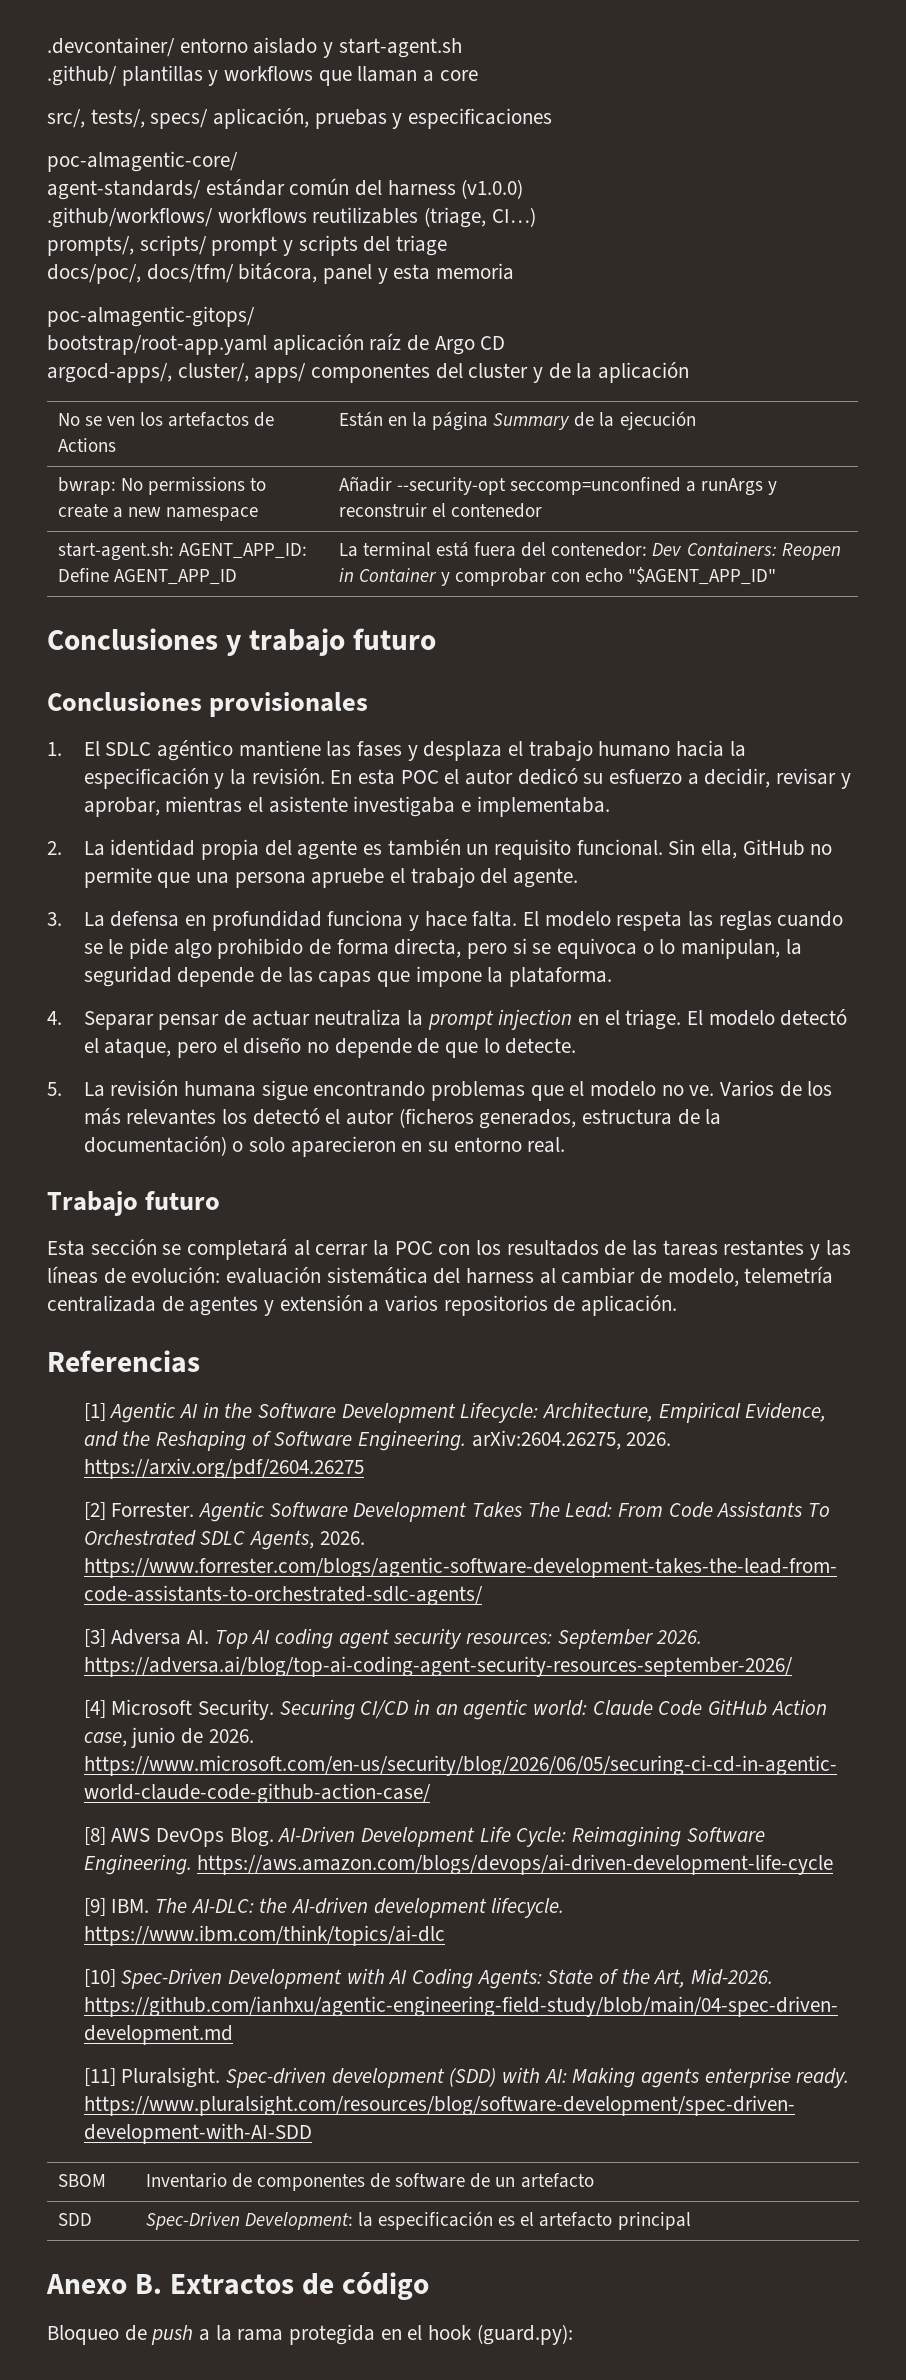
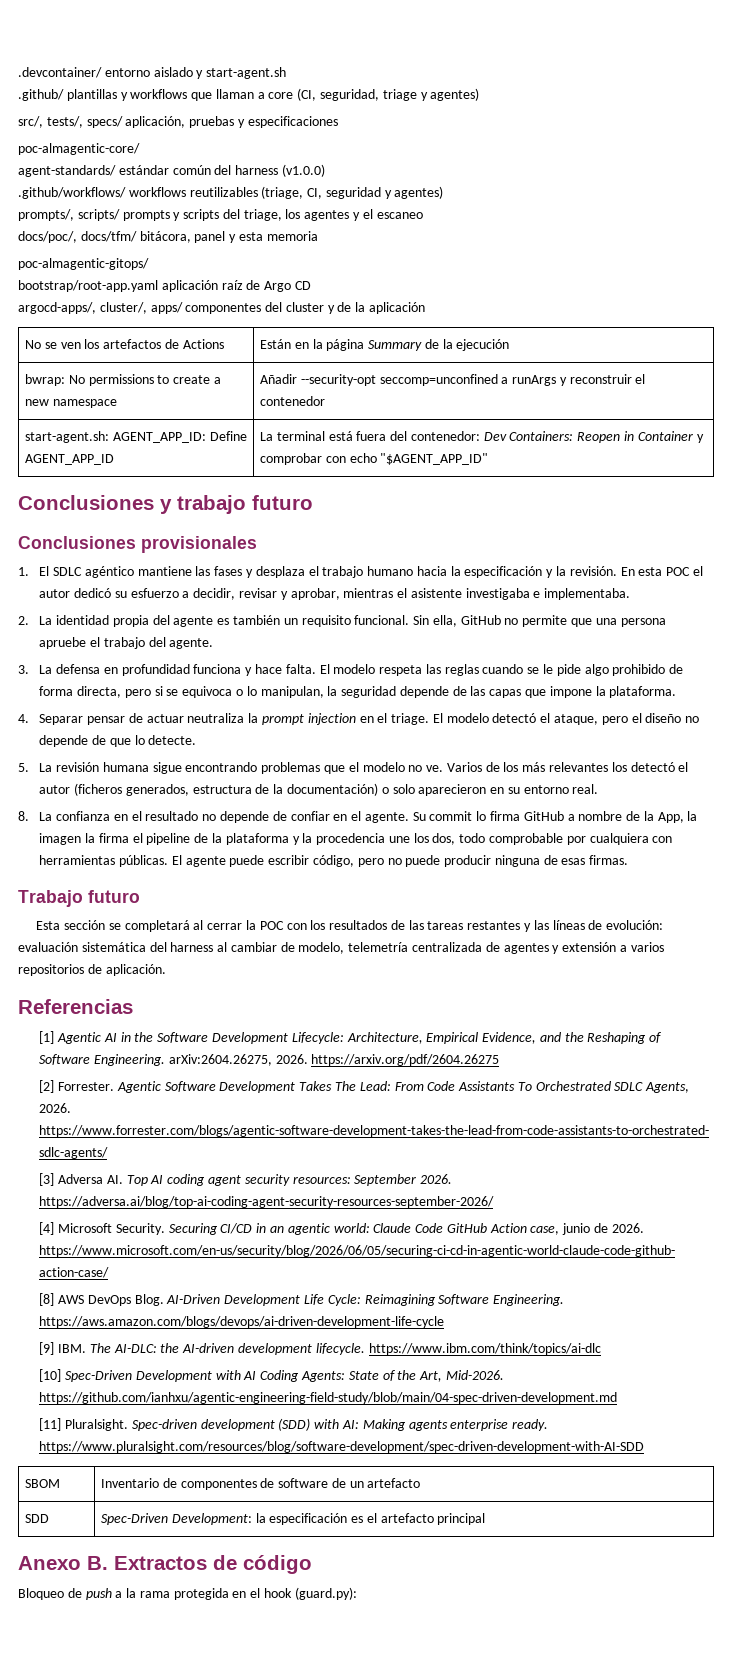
- .github/ plantillas y workflows que llaman a core
+ .github/ plantillas y workflows que llaman a core (CI, seguridad, triage y agentes)
- .github/workflows/ workflows reutilizables (triage, CI…)
+ .github/workflows/ workflows reutilizables (triage, CI, seguridad y agentes)
- prompts/, scripts/ prompt y scripts del triage
+ prompts/, scripts/ prompts y scripts del triage, los agentes y el escaneo
+ 8. La confianza en el resultado no depende de confiar en el agente. Su commit lo firma GitHub a nombre de la App, la imagen la firma el pipeline de la plataforma y la procedencia une los dos, todo comprobable por cualquiera con herramientas públicas. El agente puede escribir código, pero no puede producir ninguna de esas firmas.

